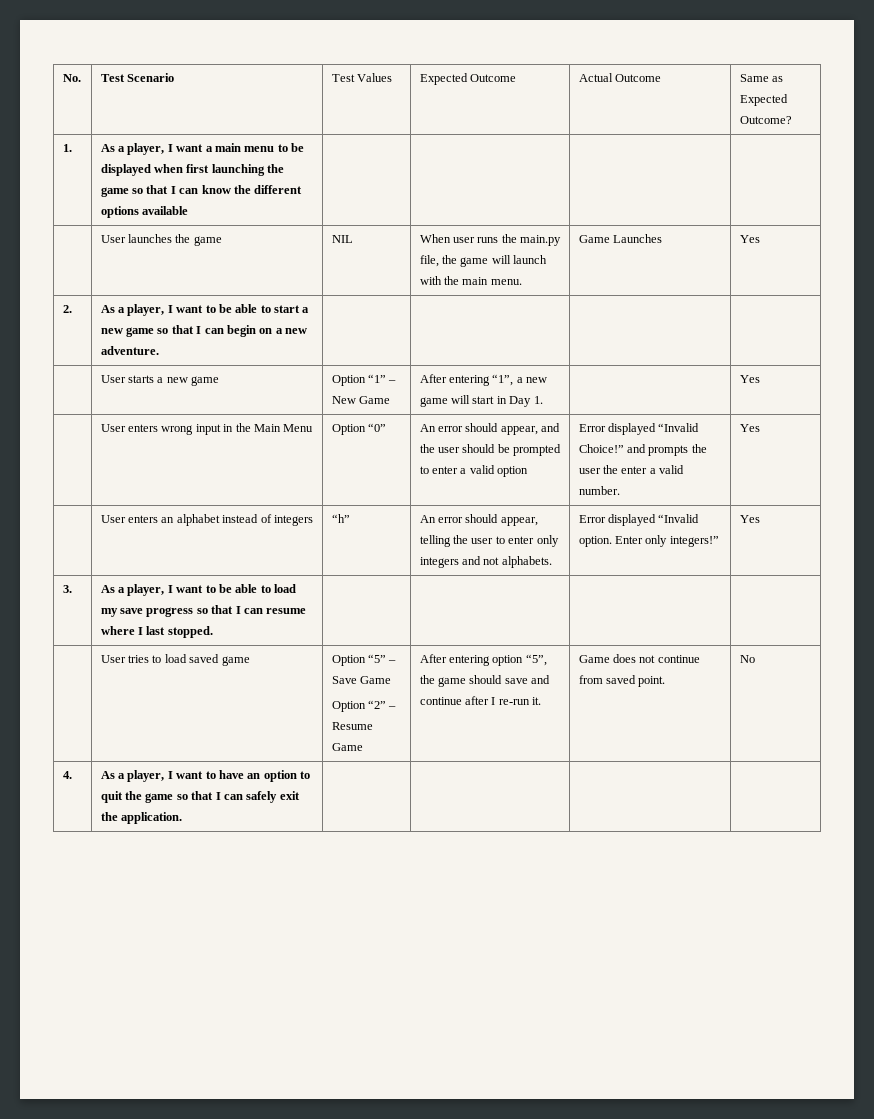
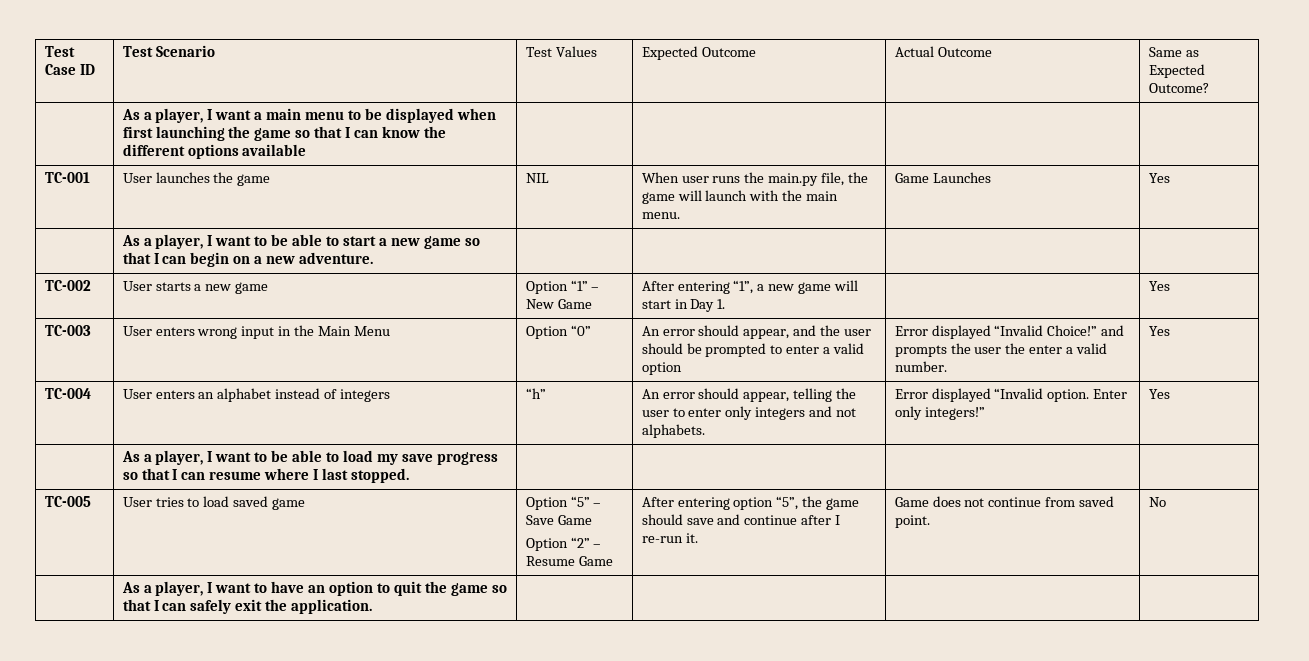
- No. | Test Scenario | Test Values | Expected Outcome | Actual Outcome | Same as Expected Outcome?
+ Test Case ID | Test Scenario | Test Values | Expected Outcome | Actual Outcome | Same as Expected Outcome?
- 1. | As a player, I want a main menu to be displayed when first launching the game so that I can know the different options available | | | |
+ | As a player, I want a main menu to be displayed when first launching the game so that I can know the different options available | | | |
- | User launches the game | NIL | When user runs the main.py file, the game will launch with the main menu. | Game Launches | Yes
+ TC-001 | User launches the game | NIL | When user runs the main.py file, the game will launch with the main menu. | Game Launches | Yes
- 2. | As a player, I want to be able to start a new game so that I can begin on a new adventure. | | | |
+ | As a player, I want to be able to start a new game so that I can begin on a new adventure. | | | |
- | User starts a new game | Option “1” – New Game | After entering “1”, a new game will start in Day 1. | | Yes
+ TC-002 | User starts a new game | Option “1” – New Game | After entering “1”, a new game will start in Day 1. | | Yes
- | User enters wrong input in the Main Menu | Option “0” | An error should appear, and the user should be prompted to enter a valid option | Error displayed “Invalid Choice!” and prompts the user the enter a valid number. | Yes
+ TC-003 | User enters wrong input in the Main Menu | Option “0” | An error should appear, and the user should be prompted to enter a valid option | Error displayed “Invalid Choice!” and prompts the user the enter a valid number. | Yes
- | User enters an alphabet instead of integers | “h” | An error should appear, telling the user to enter only integers and not alphabets. | Error displayed “Invalid option. Enter only integers!” | Yes
+ TC-004 | User enters an alphabet instead of integers | “h” | An error should appear, telling the user to enter only integers and not alphabets. | Error displayed “Invalid option. Enter only integers!” | Yes
- 3. | As a player, I want to be able to load my save progress so that I can resume where I last stopped. | | | |
+ | As a player, I want to be able to load my save progress so that I can resume where I last stopped. | | | |
- | User tries to load saved game | Option “5” – Save Game
+ TC-005 | User tries to load saved game | Option “5” – Save Game
- 4. | As a player, I want to have an option to quit the game so that I can safely exit the application. | | | |
+ | As a player, I want to have an option to quit the game so that I can safely exit the application. | | | |

